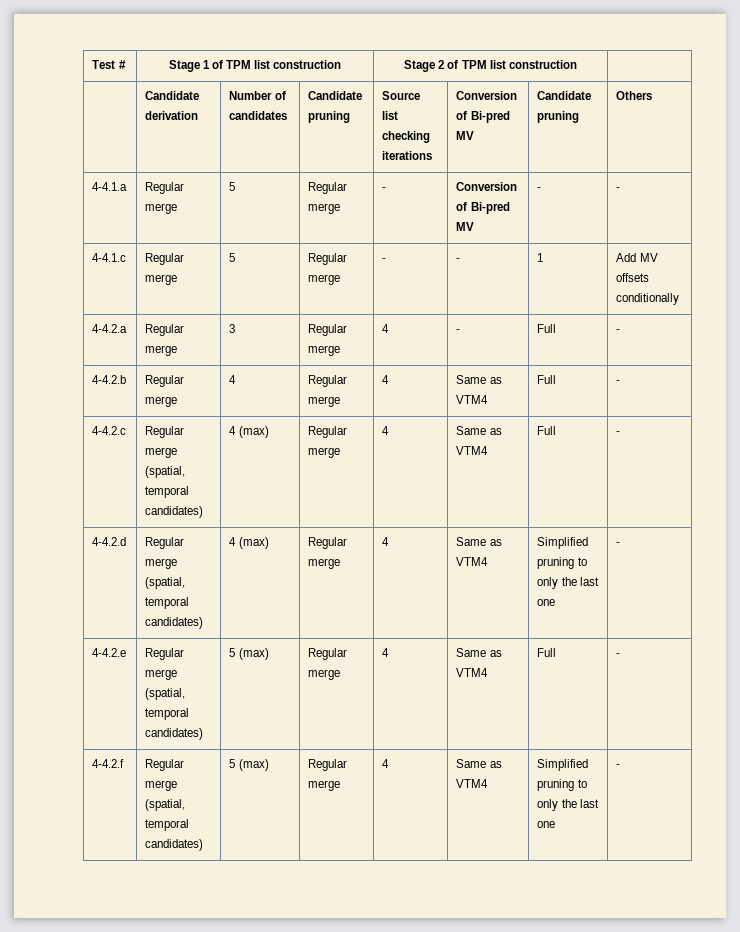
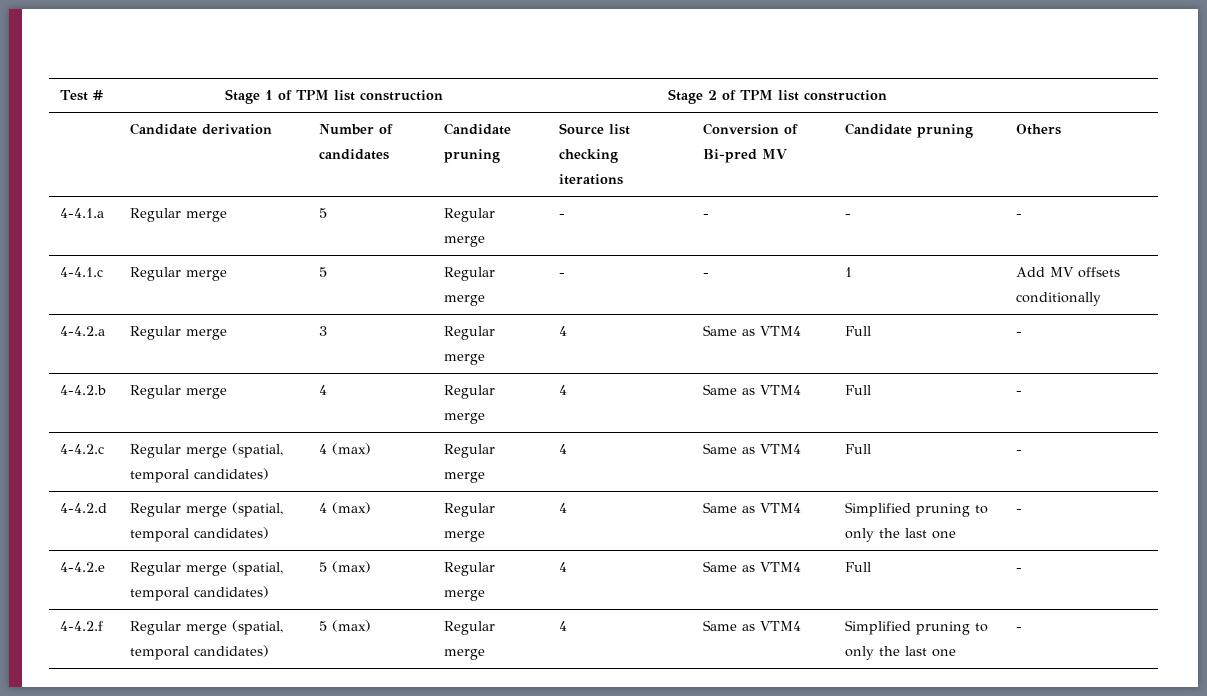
- 4-4.1.a | Regular merge | 5 | Regular merge | - | Conversion of Bi-pred MV | - | -
+ 4-4.1.a | Regular merge | 5 | Regular merge | - | - | - | -
- 4-4.2.a | Regular merge | 3 | Regular merge | 4 | - | Full | -
+ 4-4.2.a | Regular merge | 3 | Regular merge | 4 | Same as VTM4 | Full | -

